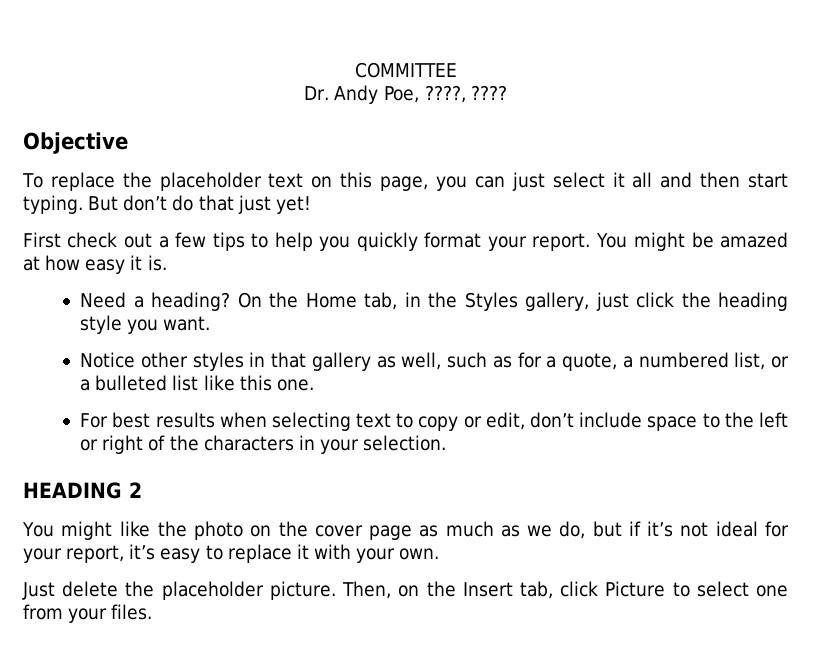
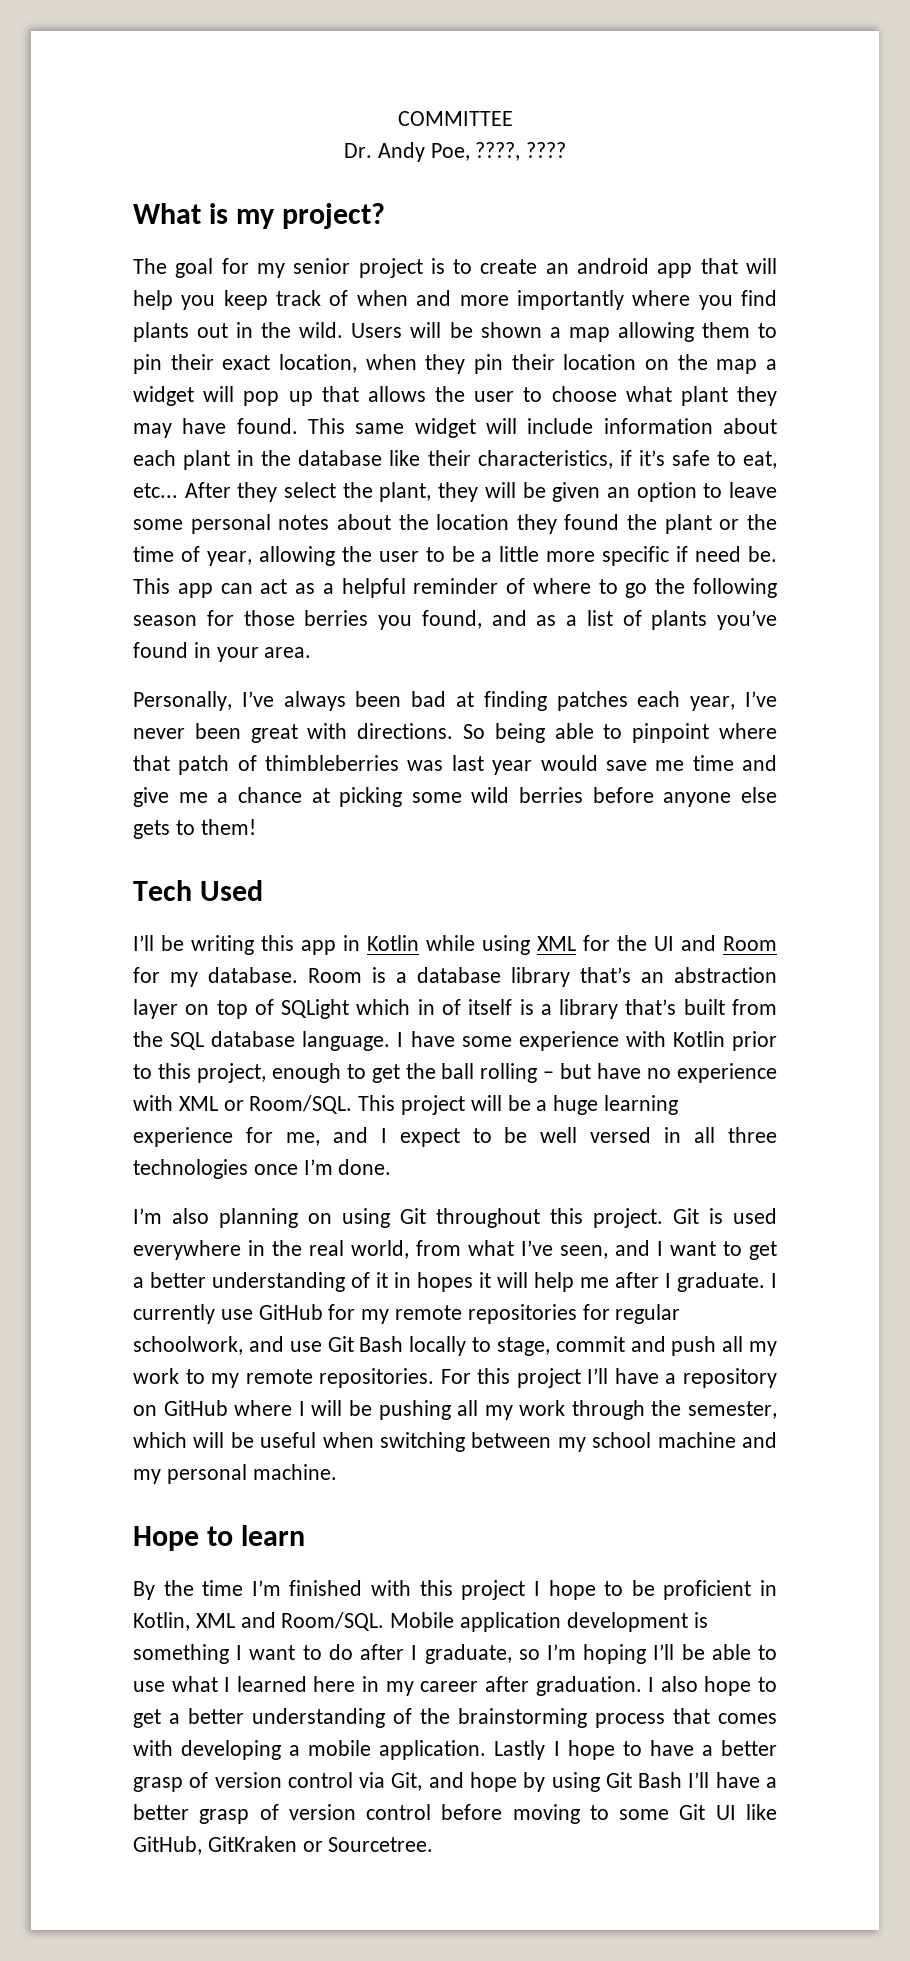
- Objective
- To replace the placeholder text on this page, you can just select it all and then start typing. But don’t do that just yet!
- First check out a few tips to help you quickly format your report. You might be amazed at how easy it is.
- Need a heading? On the Home tab, in the Styles gallery, just click the heading style you want.
- Notice other styles in that gallery as well, such as for a quote, a numbered list, or a bulleted list like this one.
- For best results when selecting text to copy or edit, don’t include space to the left or right of the characters in your selection.
- HEADING 2
- You might like the photo on the cover page as much as we do, but if it’s not ideal for your report, it’s easy to replace it with your own.
- Just delete the placeholder picture. Then, on the Insert tab, click Picture to select one from your files.
+ What is my project?
+ The goal for my senior project is to create an android app that will help you keep track of when and more importantly where you find plants out in the wild. Users will be shown a map allowing them to pin their exact location, when they pin their location on the map a widget will pop up that allows the user to choose what plant they may have found. This same widget will include information about each plant in the database like their characteristics, if it’s safe to eat, etc... After they select the plant, they will be given an option to leave some personal notes about the location they found the plant or the time of year, allowing the user to be a little more specific if need be. This app can act as a helpful reminder of where to go the following season for those berries you found, and as a list of plants you’ve found in your area.
+ Personally, I’ve always been bad at finding patches each year, I’ve never been great with directions. So being able to pinpoint where that patch of thimbleberries was last year would save me time and give me a chance at picking some wild berries before anyone else gets to them!
+ Tech Used
+ I’ll be writing this app in Kotlin while using XML for the UI and Room for my database. Room is a database library that’s an abstraction layer on top of SQLight which in of itself is a library that’s built from the SQL database language. I have some experience with Kotlin prior to this project, enough to get the ball rolling – but have no experience with XML or Room/SQL. This project will be a huge learning experience for me, and I expect to be well versed in all three technologies once I’m done.
+ I’m also planning on using Git throughout this project. Git is used everywhere in the real world, from what I’ve seen, and I want to get a better understanding of it in hopes it will help me after I graduate. I currently use GitHub for my remote repositories for regular schoolwork, and use Git Bash locally to stage, commit and push all my work to my remote repositories. For this project I’ll have a repository on GitHub where I will be pushing all my work through the semester, which will be useful when switching between my school machine and my personal machine.
+ Hope to learn
+ By the time I’m finished with this project I hope to be proficient in Kotlin, XML and Room/SQL. Mobile application development is something I want to do after I graduate, so I’m hoping I’ll be able to use what I learned here in my career after graduation. I also hope to get a better understanding of the brainstorming process that comes with developing a mobile application. Lastly I hope to have a better grasp of version control via Git, and hope by using Git Bash I’ll have a better grasp of version control before moving to some Git UI like GitHub, GitKraken or Sourcetree.

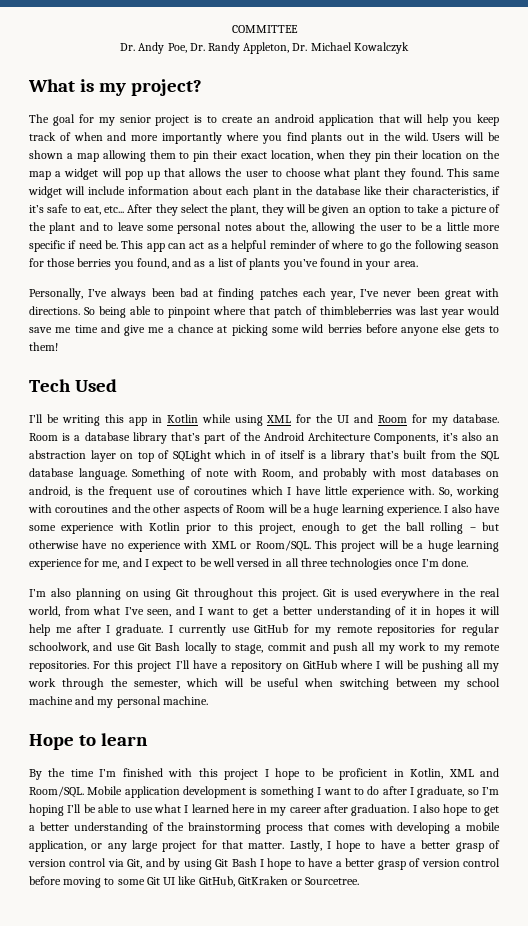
- Dr. Andy Poe, ????, ????
+ Dr. Andy Poe, Dr. Randy Appleton, Dr. Michael Kowalczyk
- The goal for my senior project is to create an android app that will help you keep track of when and more importantly where you find plants out in the wild.
+ The goal for my senior project is to create an android application that will help you keep track of when and more importantly where you find plants out in the wild.
- Users will be shown a map allowing them to pin their exact location, when they pin their location on the map a widget will pop up that allows the user to choose what plant they may have found.
+ Users will be shown a map allowing them to pin their exact location, when they pin their location on the map a widget will pop up that allows the user to choose what plant they found.
- After they select the plant, they will be given an option to leave some personal notes about the location they found the plant or the time of year, allowing the user to be a little more specific if need be.
+ After they select the plant, they will be given an option to take a picture of the plant and to leave some personal notes about the, allowing the user to be a little more specific if need be.
- Room is a database library that’s an abstraction layer on top of SQLight which in of itself is a library that’s built from the SQL database language.
+ Room is a database library that’s part of the Android Architecture Components, it’s also an abstraction layer on top of SQLight which in of itself is a library that’s built from the SQL database language.
- I have some experience with Kotlin prior to this project, enough to get the ball rolling – but have no experience with XML or Room/SQL.
+ Something of note with Room, and probably with most databases on android, is the frequent use of coroutines which I have little experience with. So, working with coroutines and the other aspects of Room will be a huge learning experience. I also have some experience with Kotlin prior to this project, enough to get the ball rolling – but otherwise have no experience with XML or Room/SQL.
- I also hope to get a better understanding of the brainstorming process that comes with developing a mobile application. Lastly I hope to have a better grasp of version control via Git, and hope by using Git Bash I’ll have a better grasp of version control before moving to some Git UI like GitHub, GitKraken or Sourcetree.
+ I also hope to get a better understanding of the brainstorming process that comes with developing a mobile application, or any large project for that matter. Lastly, I hope to have a better grasp of version control via Git, and by using Git Bash I hope to have a better grasp of version control before moving to some Git UI like GitHub, GitKraken or Sourcetree.

